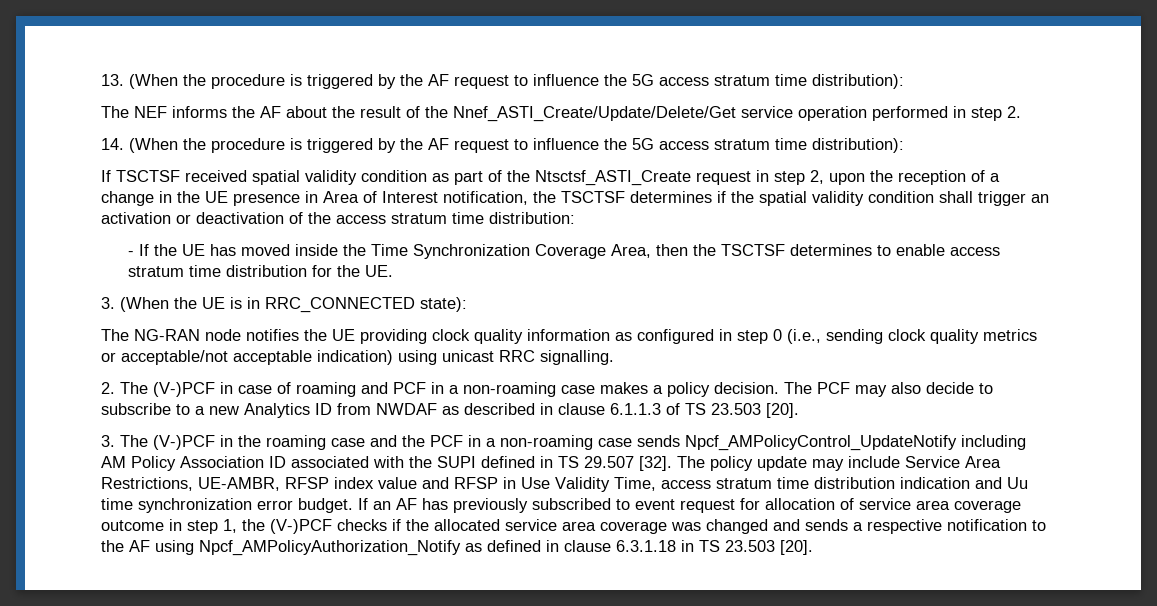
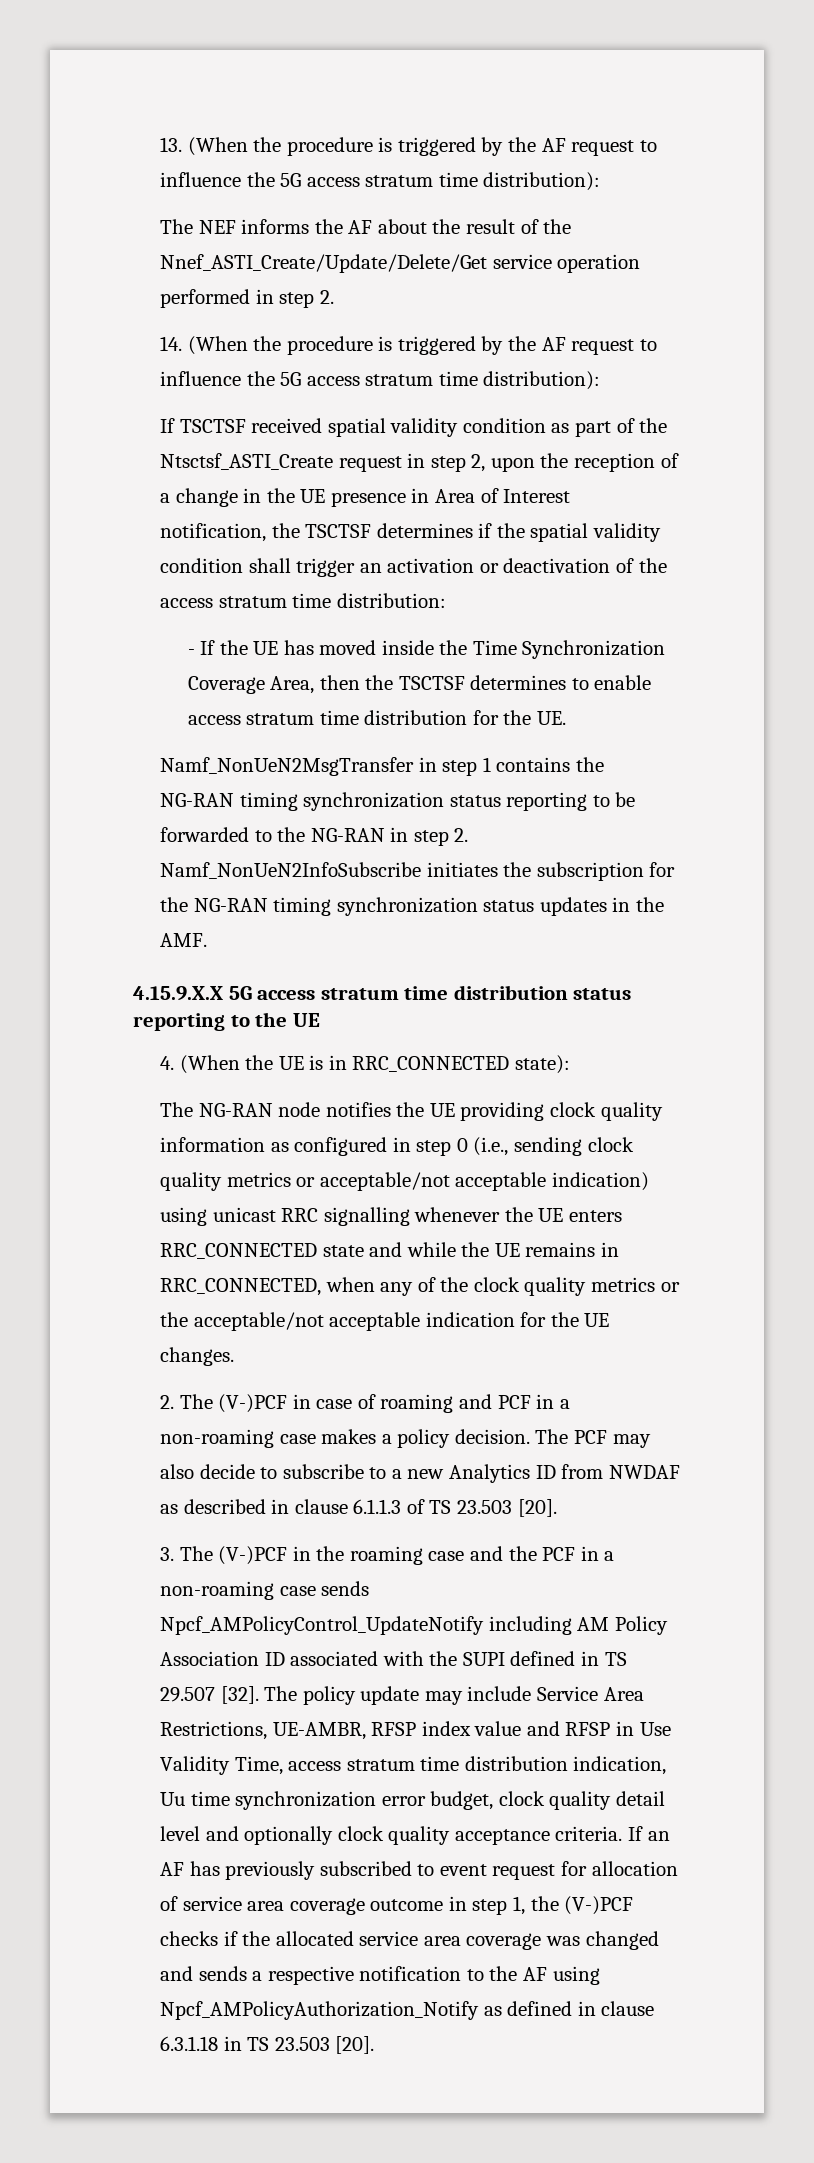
- 3. (When the UE is in RRC_CONNECTED state):
+ Namf_NonUeN2MsgTransfer in step 1 contains the NG-RAN timing synchronization status reporting to be forwarded to the NG-RAN in step 2. Namf_NonUeN2InfoSubscribe initiates the subscription for the NG-RAN timing synchronization status updates in the AMF.
+ 4.15.9.X.X 5G access stratum time distribution status reporting to the UE
+ 4. (When the UE is in RRC_CONNECTED state):
- The NG-RAN node notifies the UE providing clock quality information as configured in step 0 (i.e., sending clock quality metrics or acceptable/not acceptable indication) using unicast RRC signalling.
+ The NG-RAN node notifies the UE providing clock quality information as configured in step 0 (i.e., sending clock quality metrics or acceptable/not acceptable indication) using unicast RRC signalling whenever the UE enters RRC_CONNECTED state and while the UE remains in RRC_CONNECTED, when any of the clock quality metrics or the acceptable/not acceptable indication for the UE changes.
- The policy update may include Service Area Restrictions, UE-AMBR, RFSP index value and RFSP in Use Validity Time, access stratum time distribution indication and Uu time synchronization error budget.
+ The policy update may include Service Area Restrictions, UE-AMBR, RFSP index value and RFSP in Use Validity Time, access stratum time distribution indication, Uu time synchronization error budget, clock quality detail level and optionally clock quality acceptance criteria.

